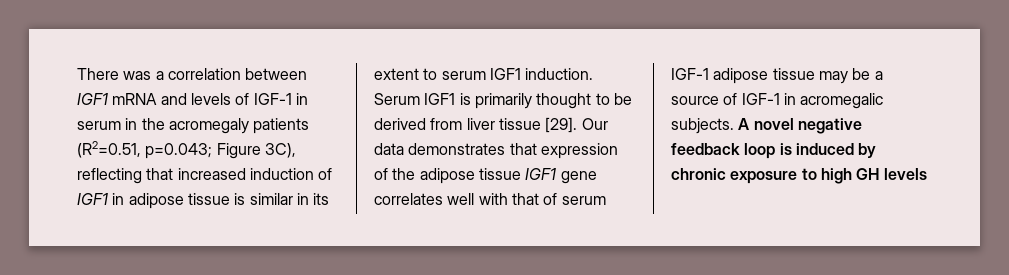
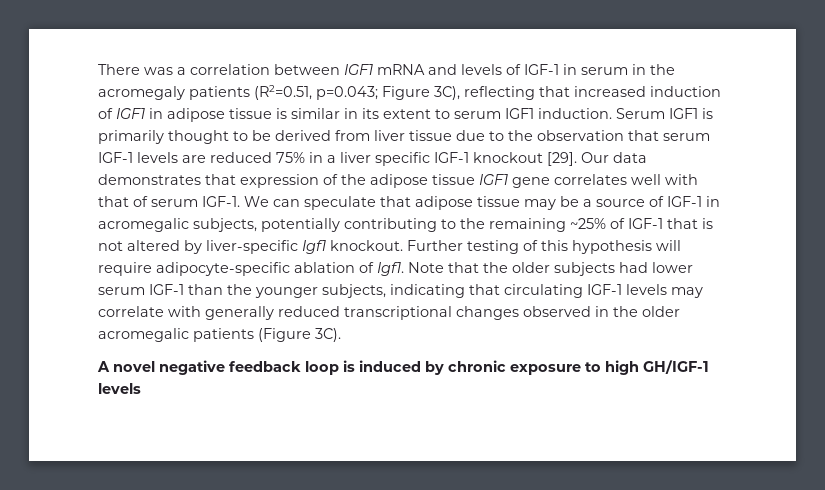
- Serum IGF1 is primarily thought to be derived from liver tissue [29].
+ Serum IGF1 is primarily thought to be derived from liver tissue due to the observation that serum IGF-1 levels are reduced 75% in a liver specific IGF-1 knockout [29].
- Our data demonstrates that expression of the adipose tissue IGF1 gene correlates well with that of serum IGF-1 adipose tissue may be a source of IGF-1 in acromegalic subjects. A novel negative feedback loop is induced by chronic exposure to high GH levels
+ Our data demonstrates that expression of the adipose tissue IGF1 gene correlates well with that of serum IGF-1. We can speculate that adipose tissue may be a source of IGF-1 in acromegalic subjects, potentially contributing to the remaining ~25% of IGF-1 that is not altered by liver-specific Igf1 knockout. Further testing of this hypothesis will require adipocyte-specific ablation of Igf1. Note that the older subjects had lower serum IGF-1 than the younger subjects, indicating that circulating IGF-1 levels may correlate with generally reduced transcriptional changes observed in the older acromegalic patients (Figure 3C).
+ A novel negative feedback loop is induced by chronic exposure to high GH/IGF-1 levels

